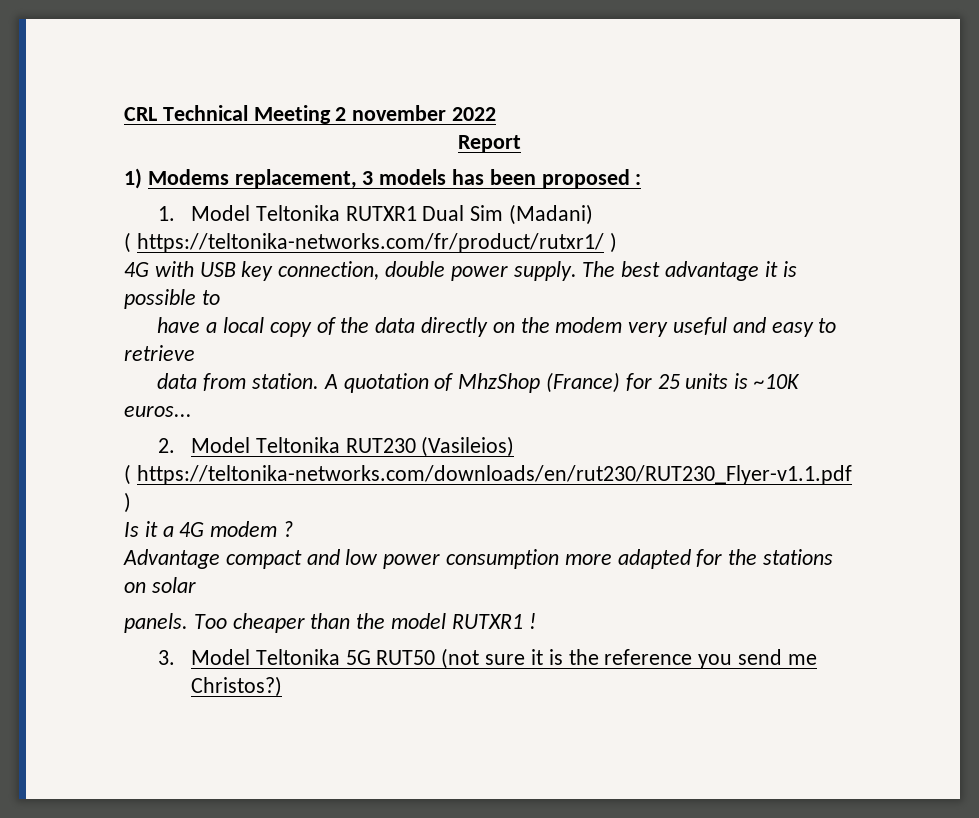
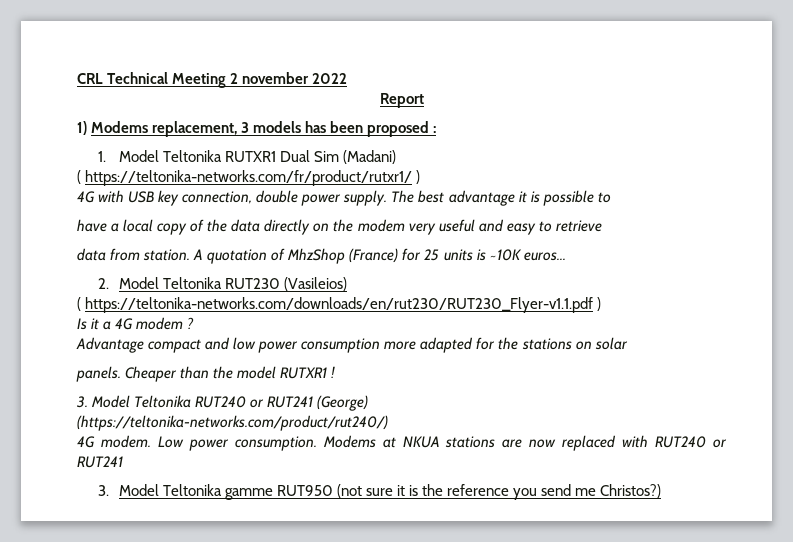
- Too cheaper than the model RUTXR1 !
+ Cheaper than the model RUTXR1 !
- 3. Model Teltonika 5G RUT50 (not sure it is the reference you send me Christos?)
+ 3. Model Teltonika RUT240 or RUT241 (George)
+ (https://teltonika-networks.com/product/rut240/)
+ 4G modem. Low power consumption. Modems at NKUA stations are now replaced with RUT240 or RUT241
+ 3. Model Teltonika gamme RUT950 (not sure it is the reference you send me Christos?)

